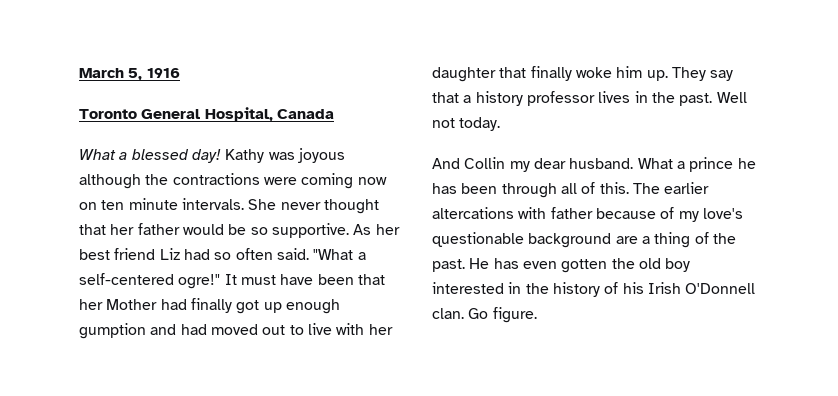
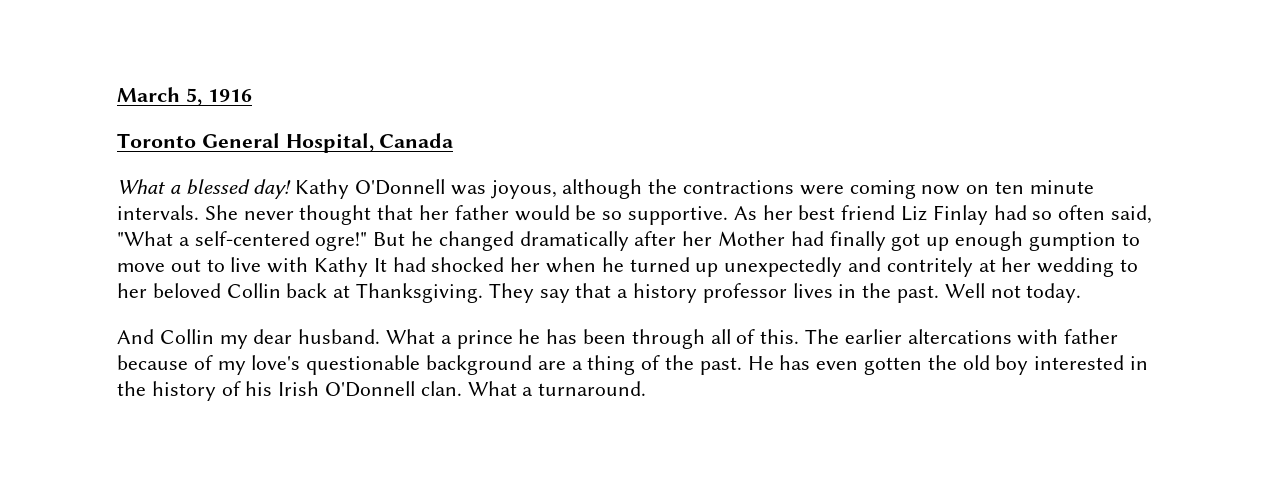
- Kathy was joyous although the contractions were coming now on ten minute intervals.
+ Kathy O'Donnell was joyous, although the contractions were coming now on ten minute intervals.
- As her best friend Liz had so often said. "What a self-centered ogre!"
+ As her best friend Liz Finlay had so often said, "What a self-centered ogre!"
- It must have been that her Mother had finally got up enough gumption and had moved out to live with her daughter that finally woke him up.
+ But he changed dramatically after her Mother had finally got up enough gumption to move out to live with Kathy It had shocked her when he turned up unexpectedly and contritely at her wedding to her beloved Collin back at Thanksgiving.
- Go figure.
+ What a turnaround.

